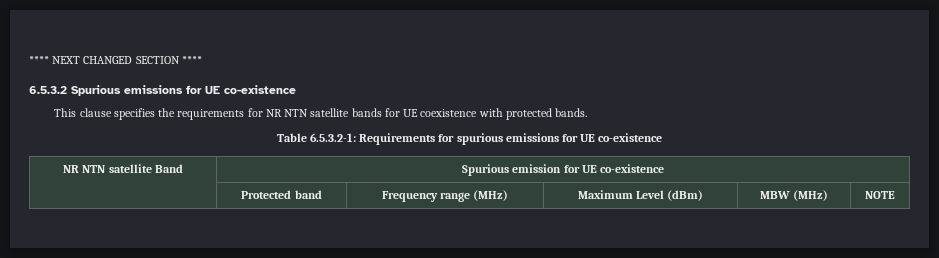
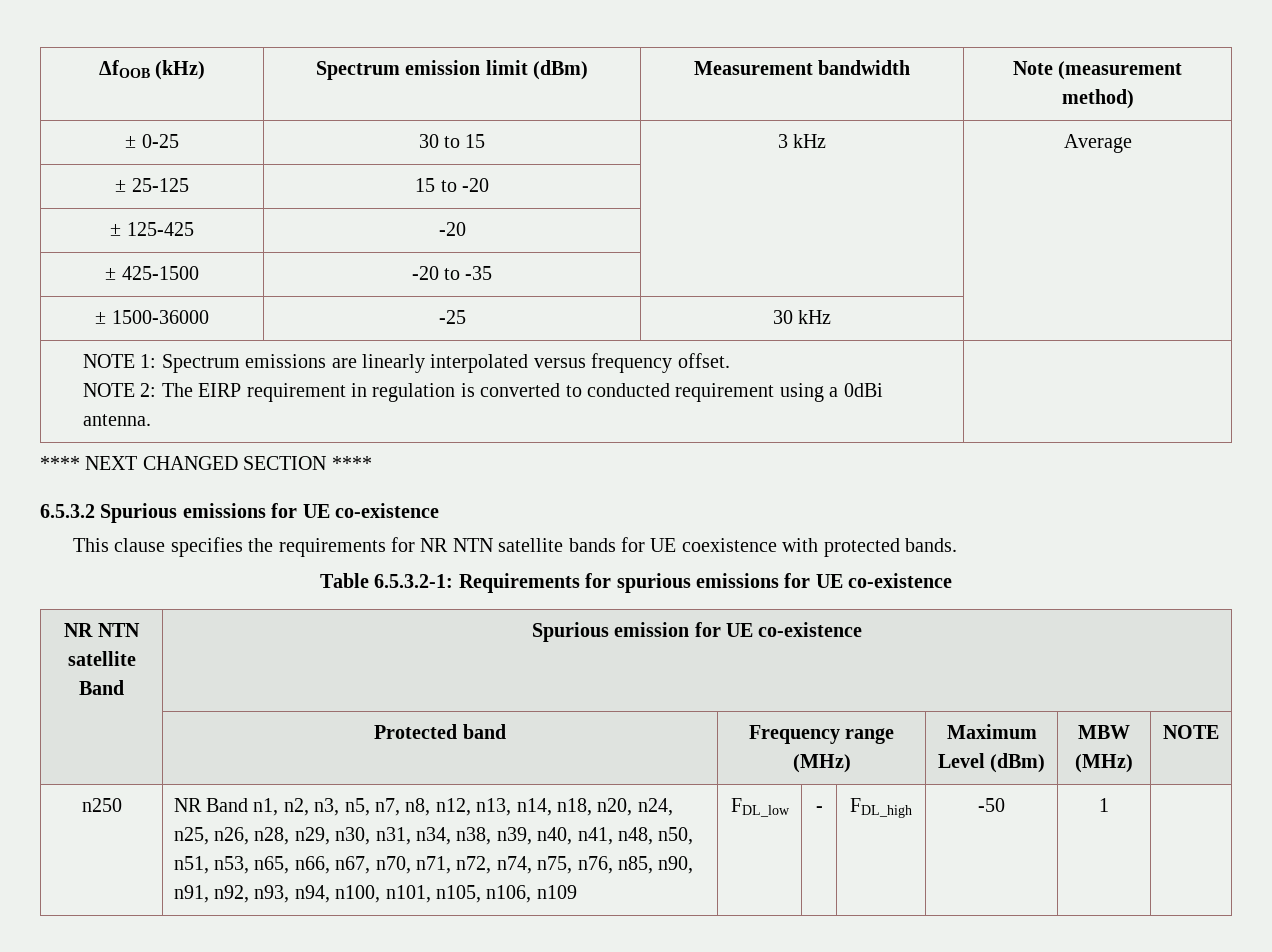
+ ΔfOOB (kHz) | Spectrum emission limit (dBm) | Measurement bandwidth | Note (measurement method)
+ ± 0-25 | 30 to 15 | 3 kHz | Average
+ ± 25-125 | 15 to -20 | |
+ ± 125-425 | -20 | |
+ ± 425-1500 | -20 to -35 | |
+ ± 1500-36000 | -25 | 30 kHz |
+ NOTE 1: Spectrum emissions are linearly interpolated versus frequency offset.
+ NOTE 2: The EIRP requirement in regulation is converted to conducted requirement using a 0dBi antenna. |
+ n250 | NR Band n1, n2, n3, n5, n7, n8, n12, n13, n14, n18, n20, n24, n25, n26, n28, n29, n30, n31, n34, n38, n39, n40, n41, n48, n50, n51, n53, n65, n66, n67, n70, n71, n72, n74, n75, n76, n85, n90, n91, n92, n93, n94, n100, n101, n105, n106, n109 | FDL_low | - | FDL_high | -50 | 1

